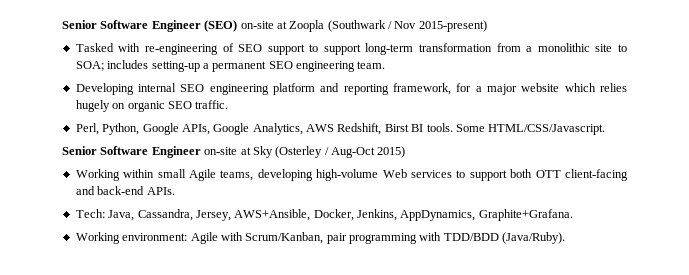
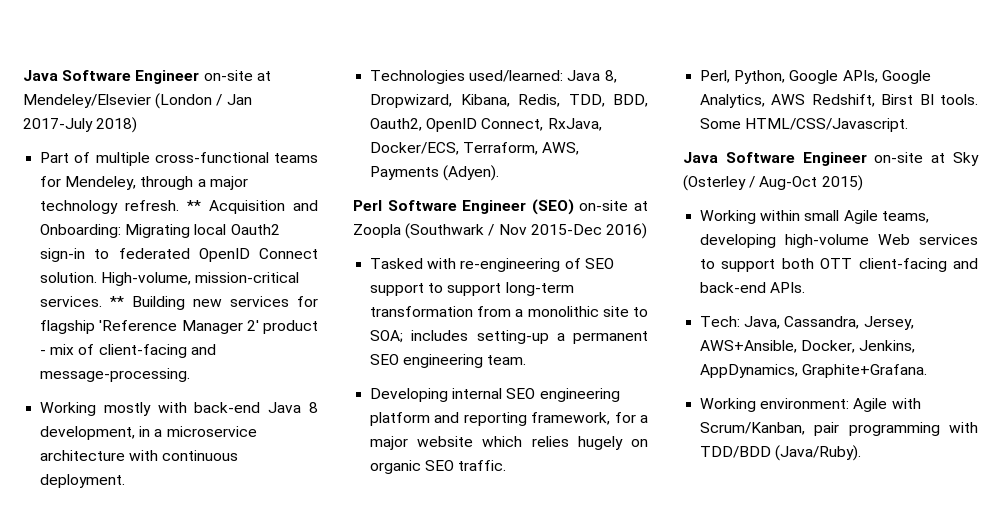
- Senior Software Engineer (SEO) on-site at Zoopla (Southwark / Nov 2015-present)
+ Java Software Engineer on-site at Mendeley/Elsevier (London / Jan 2017-July 2018)
+ Part of multiple cross-functional teams for Mendeley, through a major technology refresh. ** Acquisition and Onboarding: Migrating local Oauth2 sign-in to federated OpenID Connect solution. High-volume, mission-critical services. ** Building new services for flagship 'Reference Manager 2' product - mix of client-facing and message-processing.
+ Working mostly with back-end Java 8 development, in a microservice architecture with continuous deployment.
+ Technologies used/learned: Java 8, Dropwizard, Kibana, Redis, TDD, BDD, Oauth2, OpenID Connect, RxJava, Docker/ECS, Terraform, AWS, Payments (Adyen).
+ Perl Software Engineer (SEO) on-site at Zoopla (Southwark / Nov 2015-Dec 2016)
- Senior Software Engineer on-site at Sky (Osterley / Aug-Oct 2015)
+ Java Software Engineer on-site at Sky (Osterley / Aug-Oct 2015)

